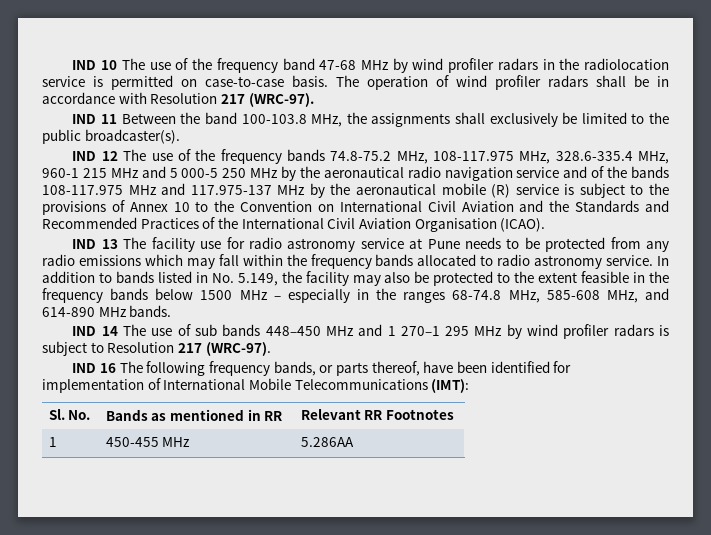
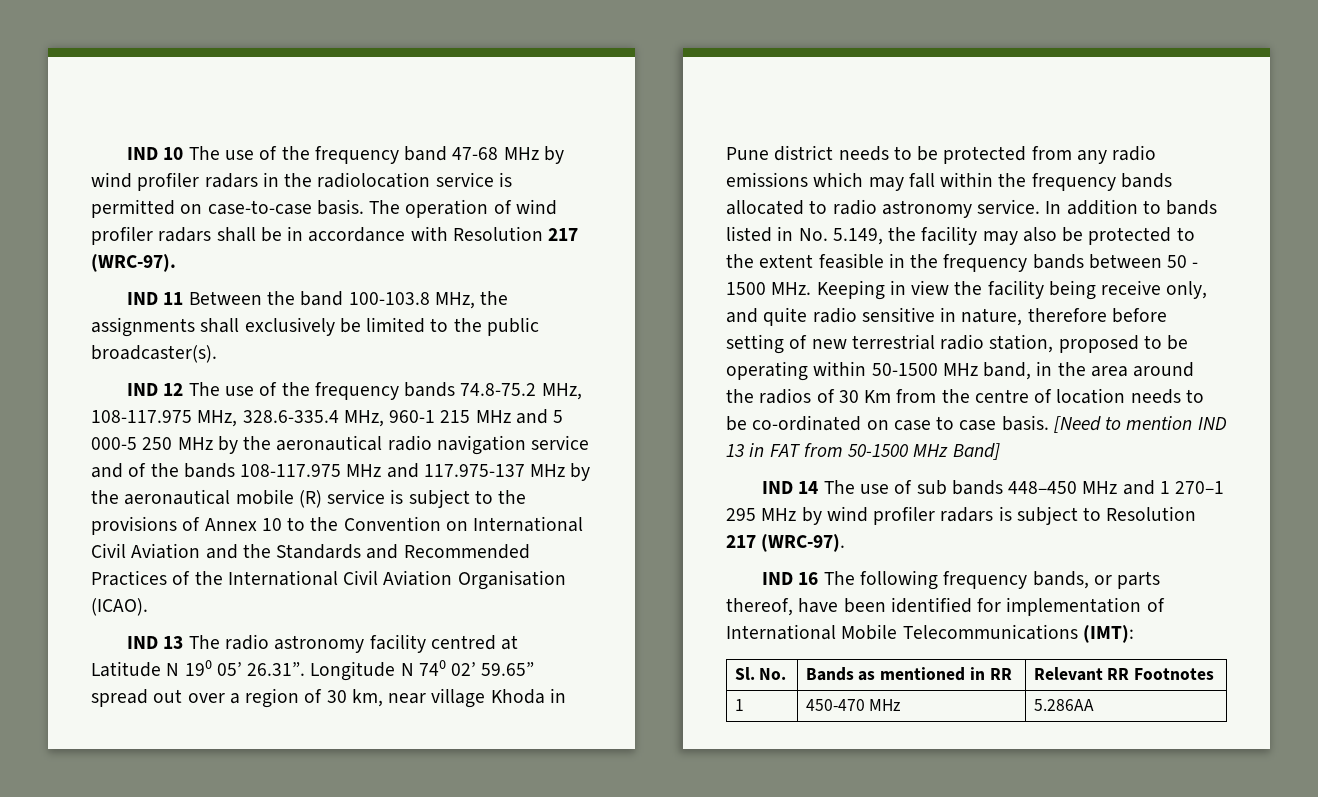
- IND 13 The facility use for radio astronomy service at Pune needs to be protected from any radio emissions which may fall within the frequency bands allocated to radio astronomy service.
+ IND 13 The radio astronomy facility centred at Latitude N 19⁰ 05’ 26.31”. Longitude N 74⁰ 02’ 59.65” spread out over a region of 30 km, near village Khoda in Pune district needs to be protected from any radio emissions which may fall within the frequency bands allocated to radio astronomy service.
- In addition to bands listed in No. 5.149, the facility may also be protected to the extent feasible in the frequency bands below 1500 MHz – especially in the ranges 68-74.8 MHz, 585-608 MHz, and 614-890 MHz bands.
+ In addition to bands listed in No. 5.149, the facility may also be protected to the extent feasible in the frequency bands between 50 - 1500 MHz. Keeping in view the facility being receive only, and quite radio sensitive in nature, therefore before setting of new terrestrial radio station, proposed to be operating within 50-1500 MHz band, in the area around the radios of 30 Km from the centre of location needs to be co-ordinated on case to case basis. [Need to mention IND 13 in FAT from 50-1500 MHz Band]
- 1 | 450-455 MHz | 5.286AA
+ 1 | 450-470 MHz | 5.286AA

